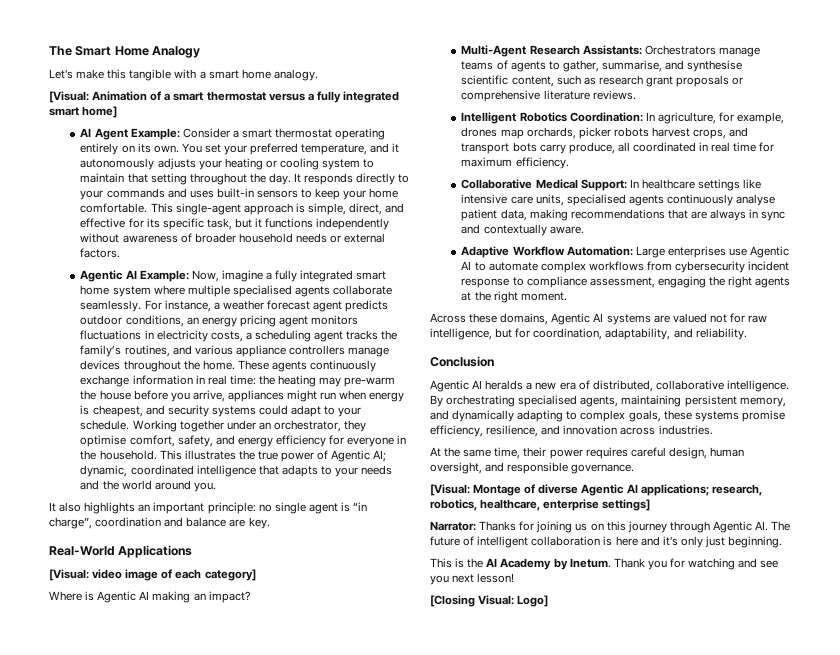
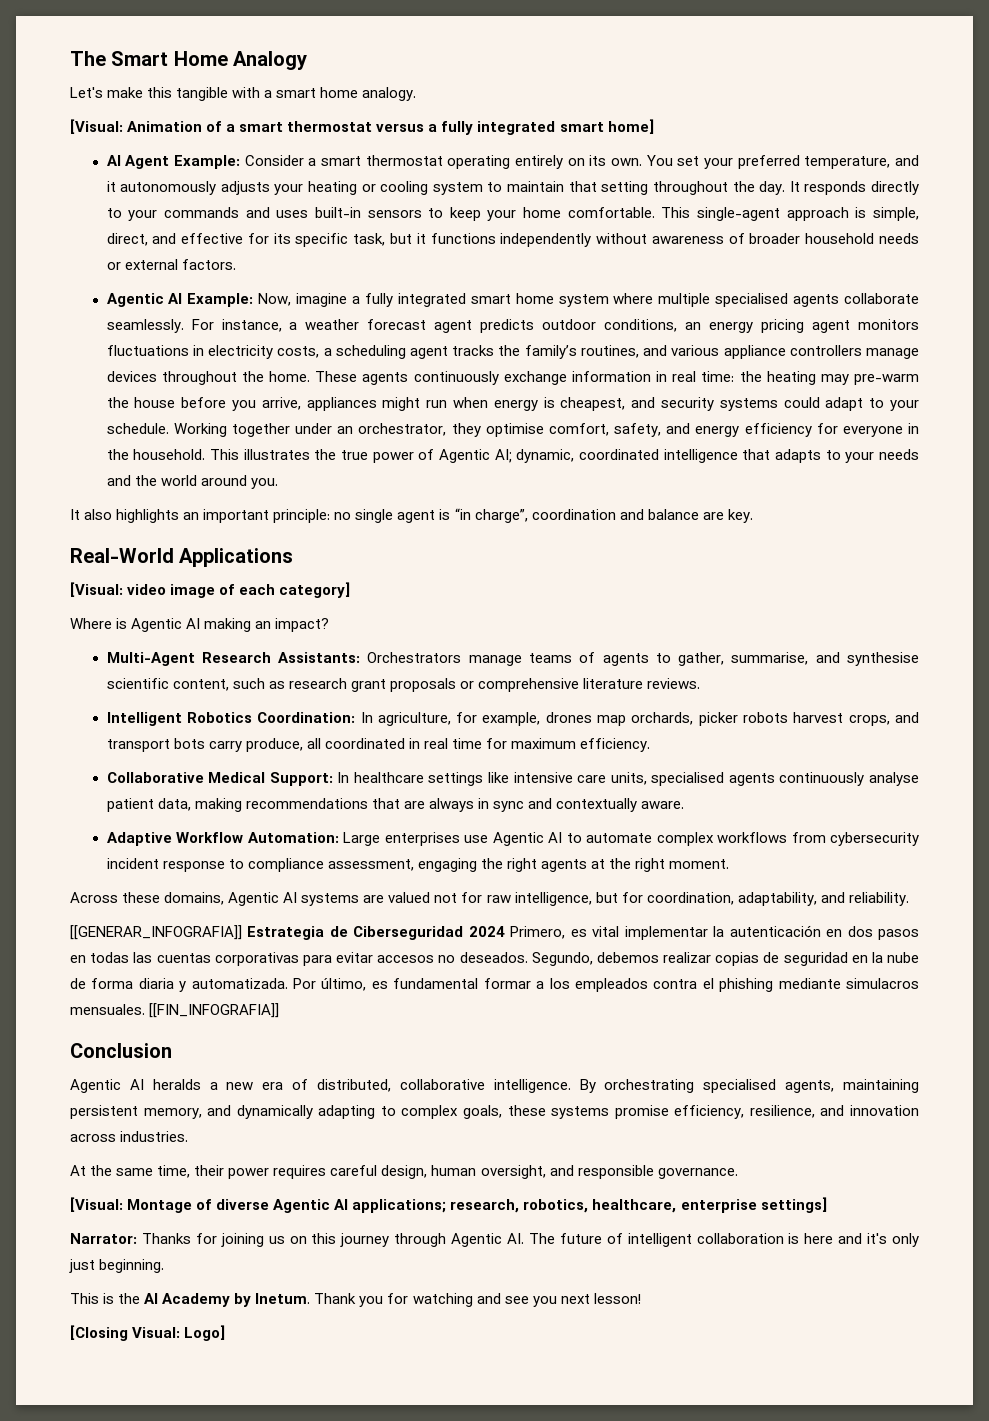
+ [[GENERAR_INFOGRAFIA]] Estrategia de Ciberseguridad 2024 Primero, es vital implementar la autenticación en dos pasos en todas las cuentas corporativas para evitar accesos no deseados. Segundo, debemos realizar copias de seguridad en la nube de forma diaria y automatizada. Por último, es fundamental formar a los empleados contra el phishing mediante simulacros mensuales. [[FIN_INFOGRAFIA]]

